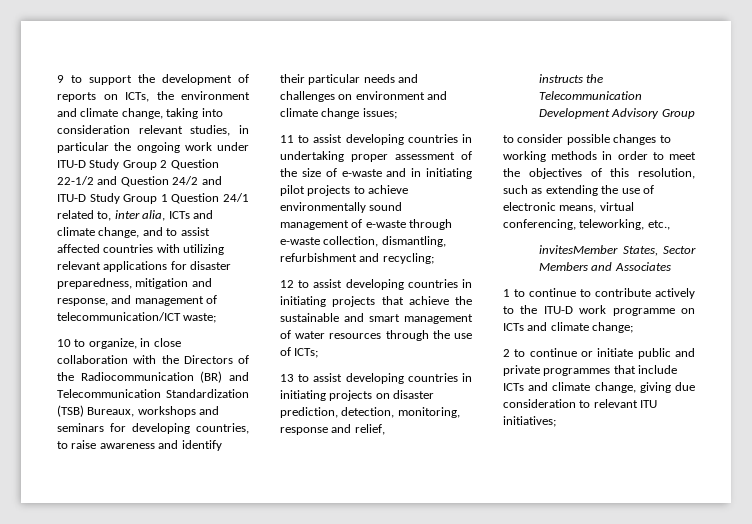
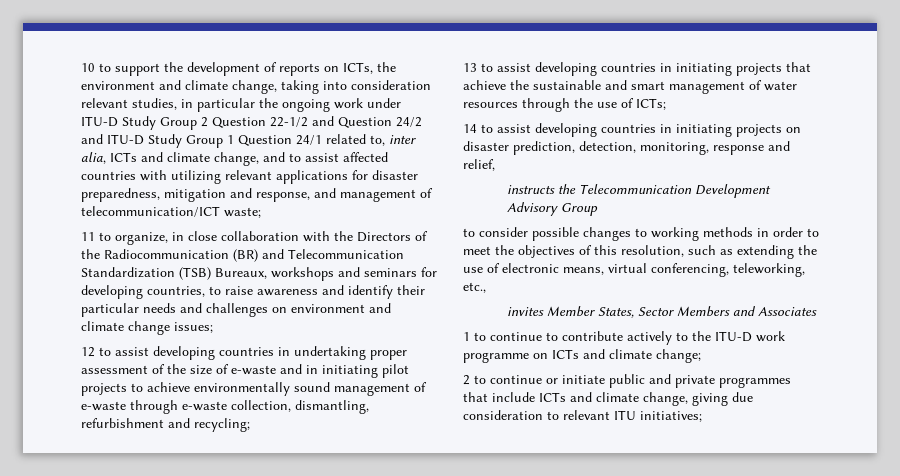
- 9 to support the development of reports on ICTs, the environment and climate change, taking into consideration relevant studies, in particular the ongoing work under ITU-D Study Group 2 Question 22-1/2 and Question 24/2 and ITU-D Study Group 1 Question 24/1 related to, inter alia, ICTs and climate change, and to assist affected countries with utilizing relevant applications for disaster preparedness, mitigation and response, and management of telecommunication/ICT waste;
+ 10 to support the development of reports on ICTs, the environment and climate change, taking into consideration relevant studies, in particular the ongoing work under ITU-D Study Group 2 Question 22-1/2 and Question 24/2 and ITU-D Study Group 1 Question 24/1 related to, inter alia, ICTs and climate change, and to assist affected countries with utilizing relevant applications for disaster preparedness, mitigation and response, and management of telecommunication/ICT waste;
- 10 to organize, in close collaboration with the Directors of the Radiocommunication (BR) and Telecommunication Standardization (TSB) Bureaux, workshops and seminars for developing countries, to raise awareness and identify their particular needs and challenges on environment and climate change issues;
+ 11 to organize, in close collaboration with the Directors of the Radiocommunication (BR) and Telecommunication Standardization (TSB) Bureaux, workshops and seminars for developing countries, to raise awareness and identify their particular needs and challenges on environment and climate change issues;
- 11 to assist developing countries in undertaking proper assessment of the size of e-waste and in initiating pilot projects to achieve environmentally sound management of e-waste through e-waste collection, dismantling, refurbishment and recycling;
+ 12 to assist developing countries in undertaking proper assessment of the size of e-waste and in initiating pilot projects to achieve environmentally sound management of e-waste through e-waste collection, dismantling, refurbishment and recycling;
- 12 to assist developing countries in initiating projects that achieve the sustainable and smart management of water resources through the use of ICTs;
+ 13 to assist developing countries in initiating projects that achieve the sustainable and smart management of water resources through the use of ICTs;
- 13 to assist developing countries in initiating projects on disaster prediction, detection, monitoring, response and relief,
+ 14 to assist developing countries in initiating projects on disaster prediction, detection, monitoring, response and relief,
- invitesMember States, Sector Members and Associates
+ invites Member States, Sector Members and Associates

